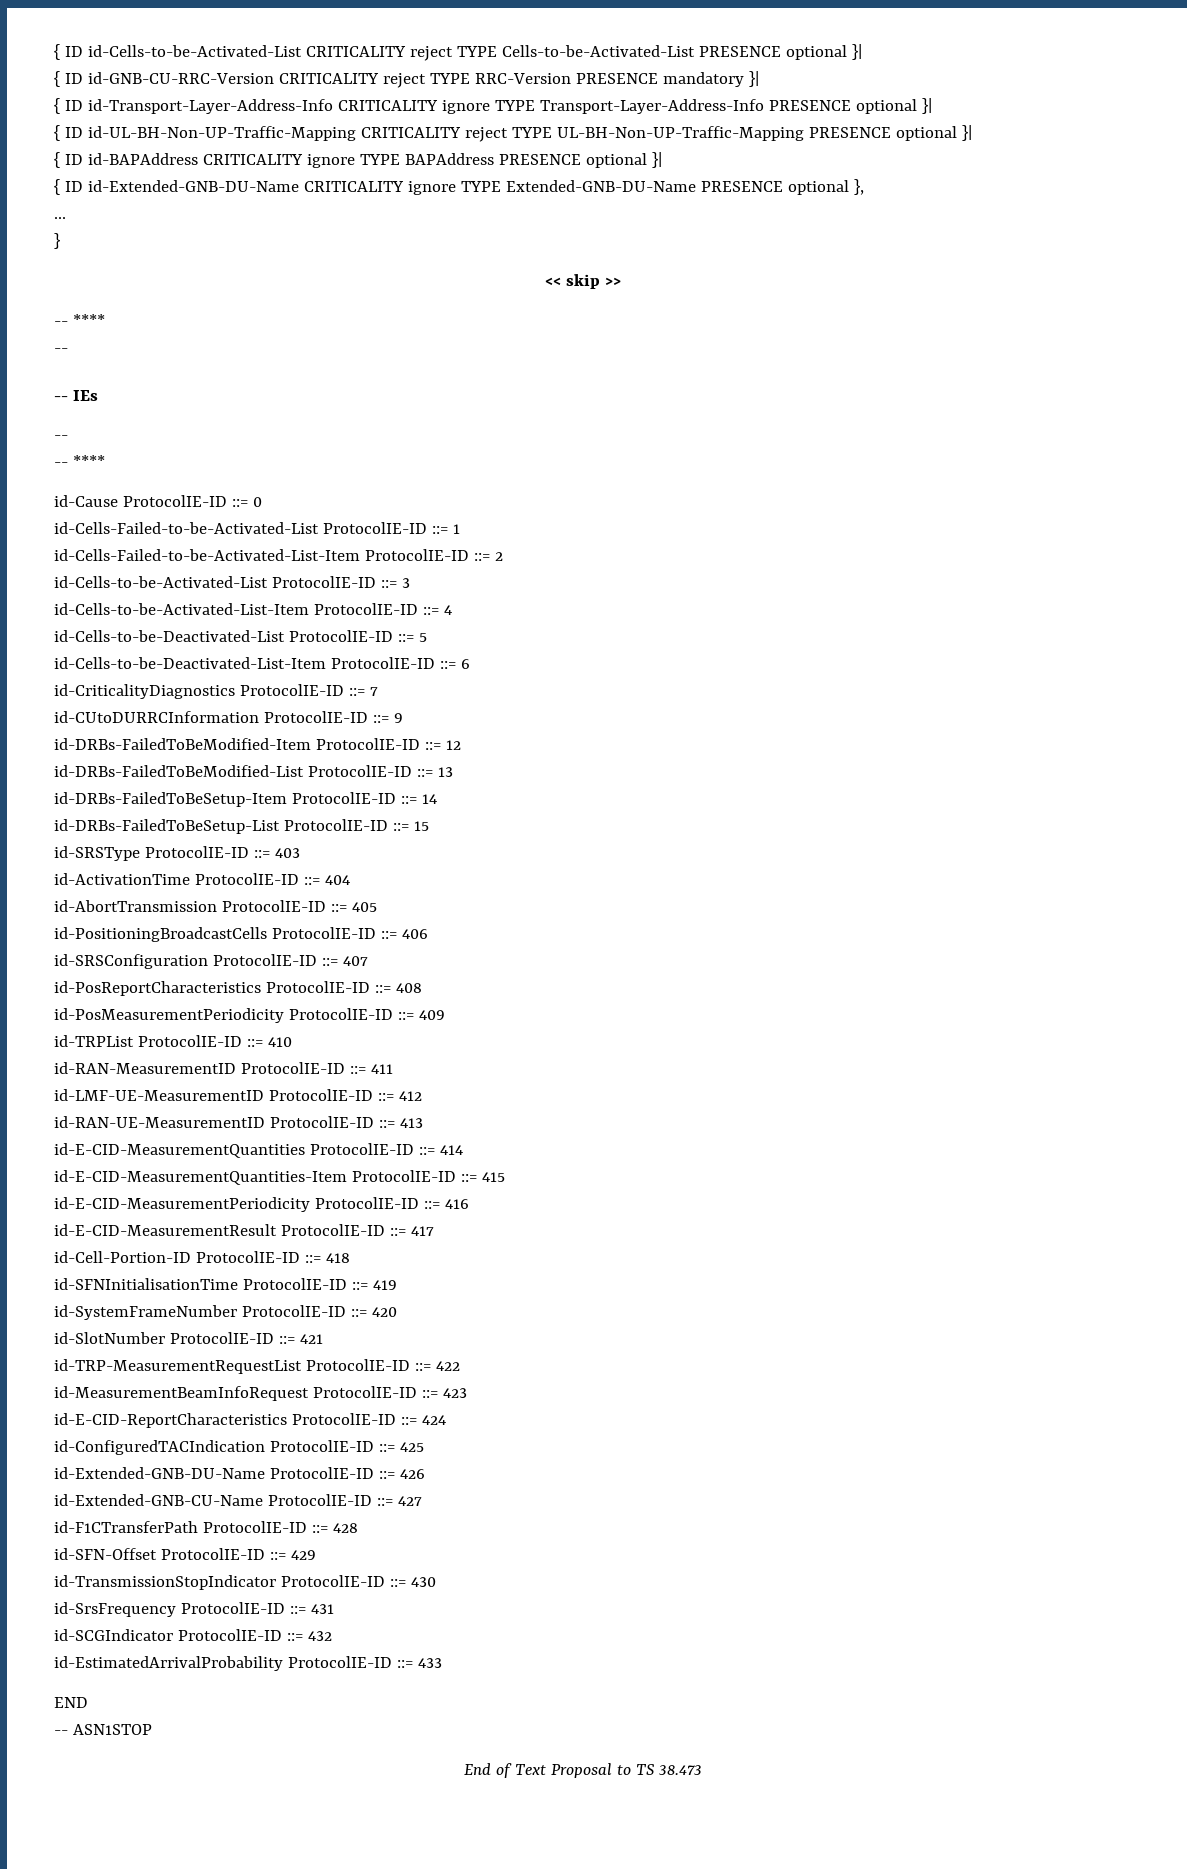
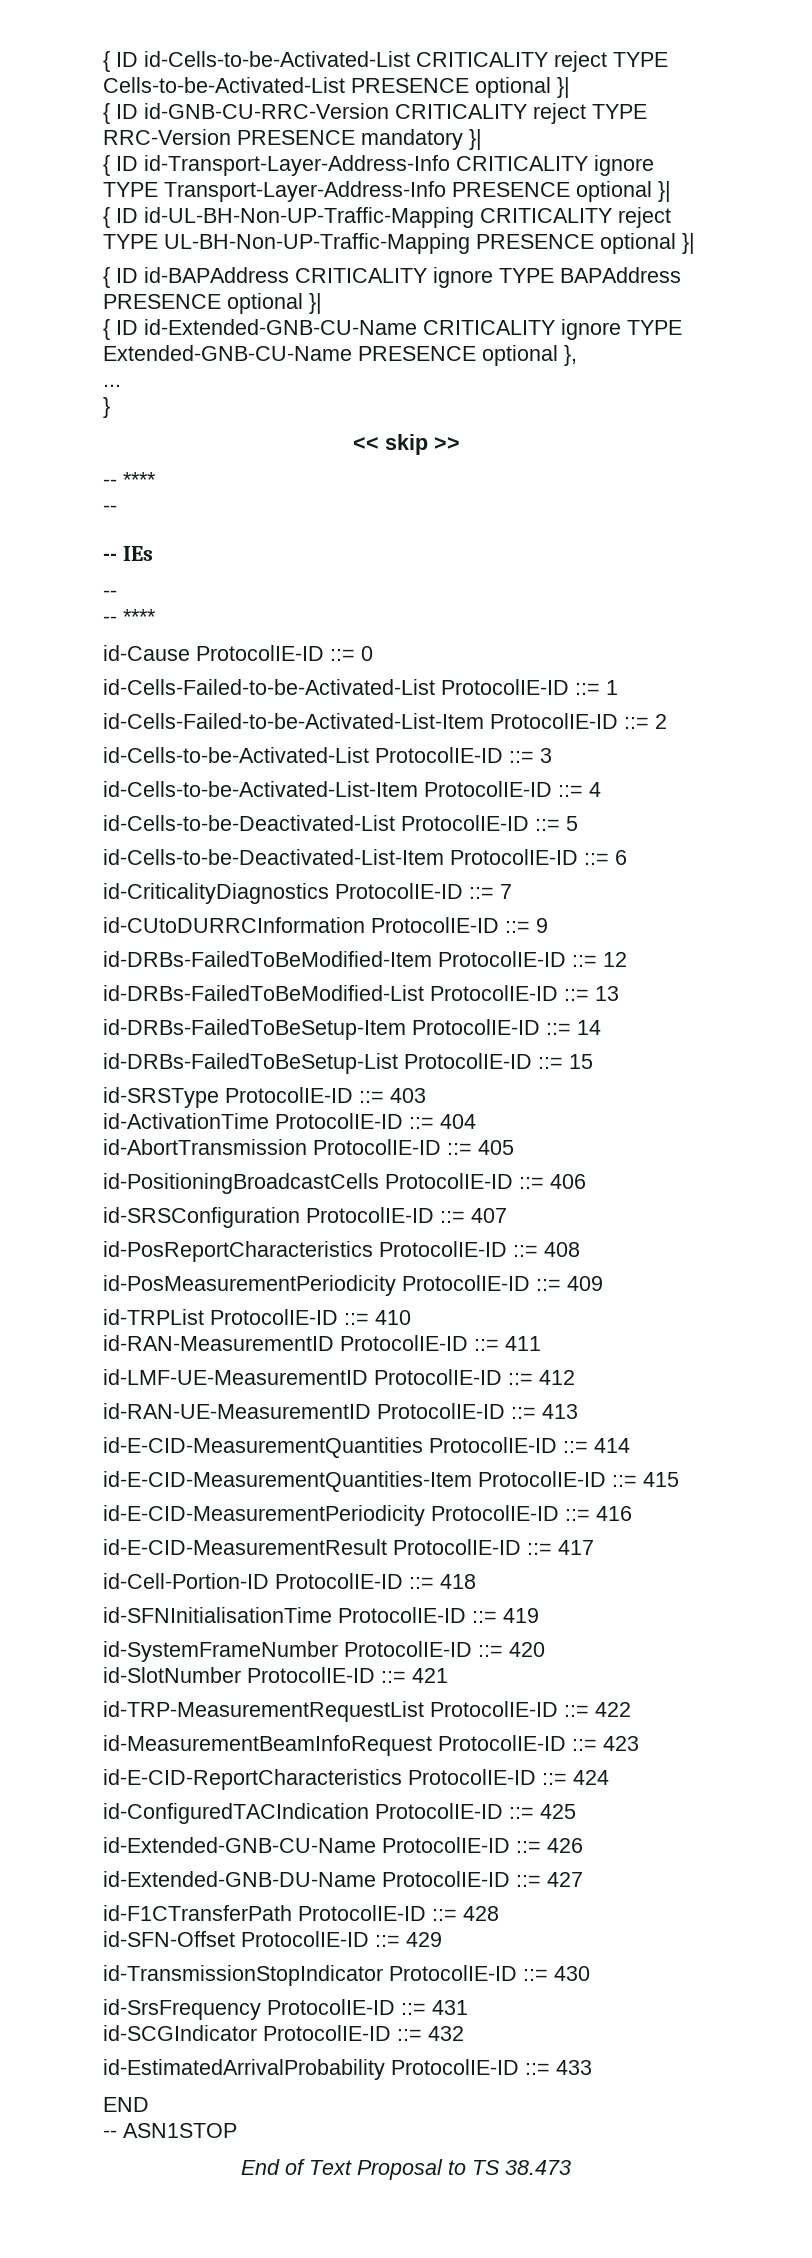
- { ID id-Extended-GNB-DU-Name CRITICALITY ignore TYPE Extended-GNB-DU-Name PRESENCE optional },
+ { ID id-Extended-GNB-CU-Name CRITICALITY ignore TYPE Extended-GNB-CU-Name PRESENCE optional },
- id-Extended-GNB-DU-Name ProtocolIE-ID ::= 426
+ id-Extended-GNB-CU-Name ProtocolIE-ID ::= 426
- id-Extended-GNB-CU-Name ProtocolIE-ID ::= 427
+ id-Extended-GNB-DU-Name ProtocolIE-ID ::= 427

